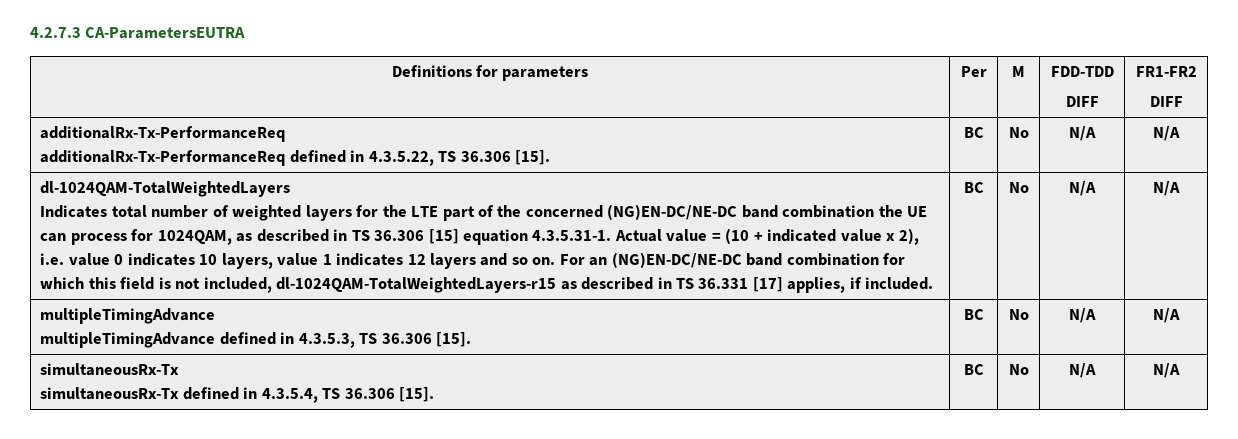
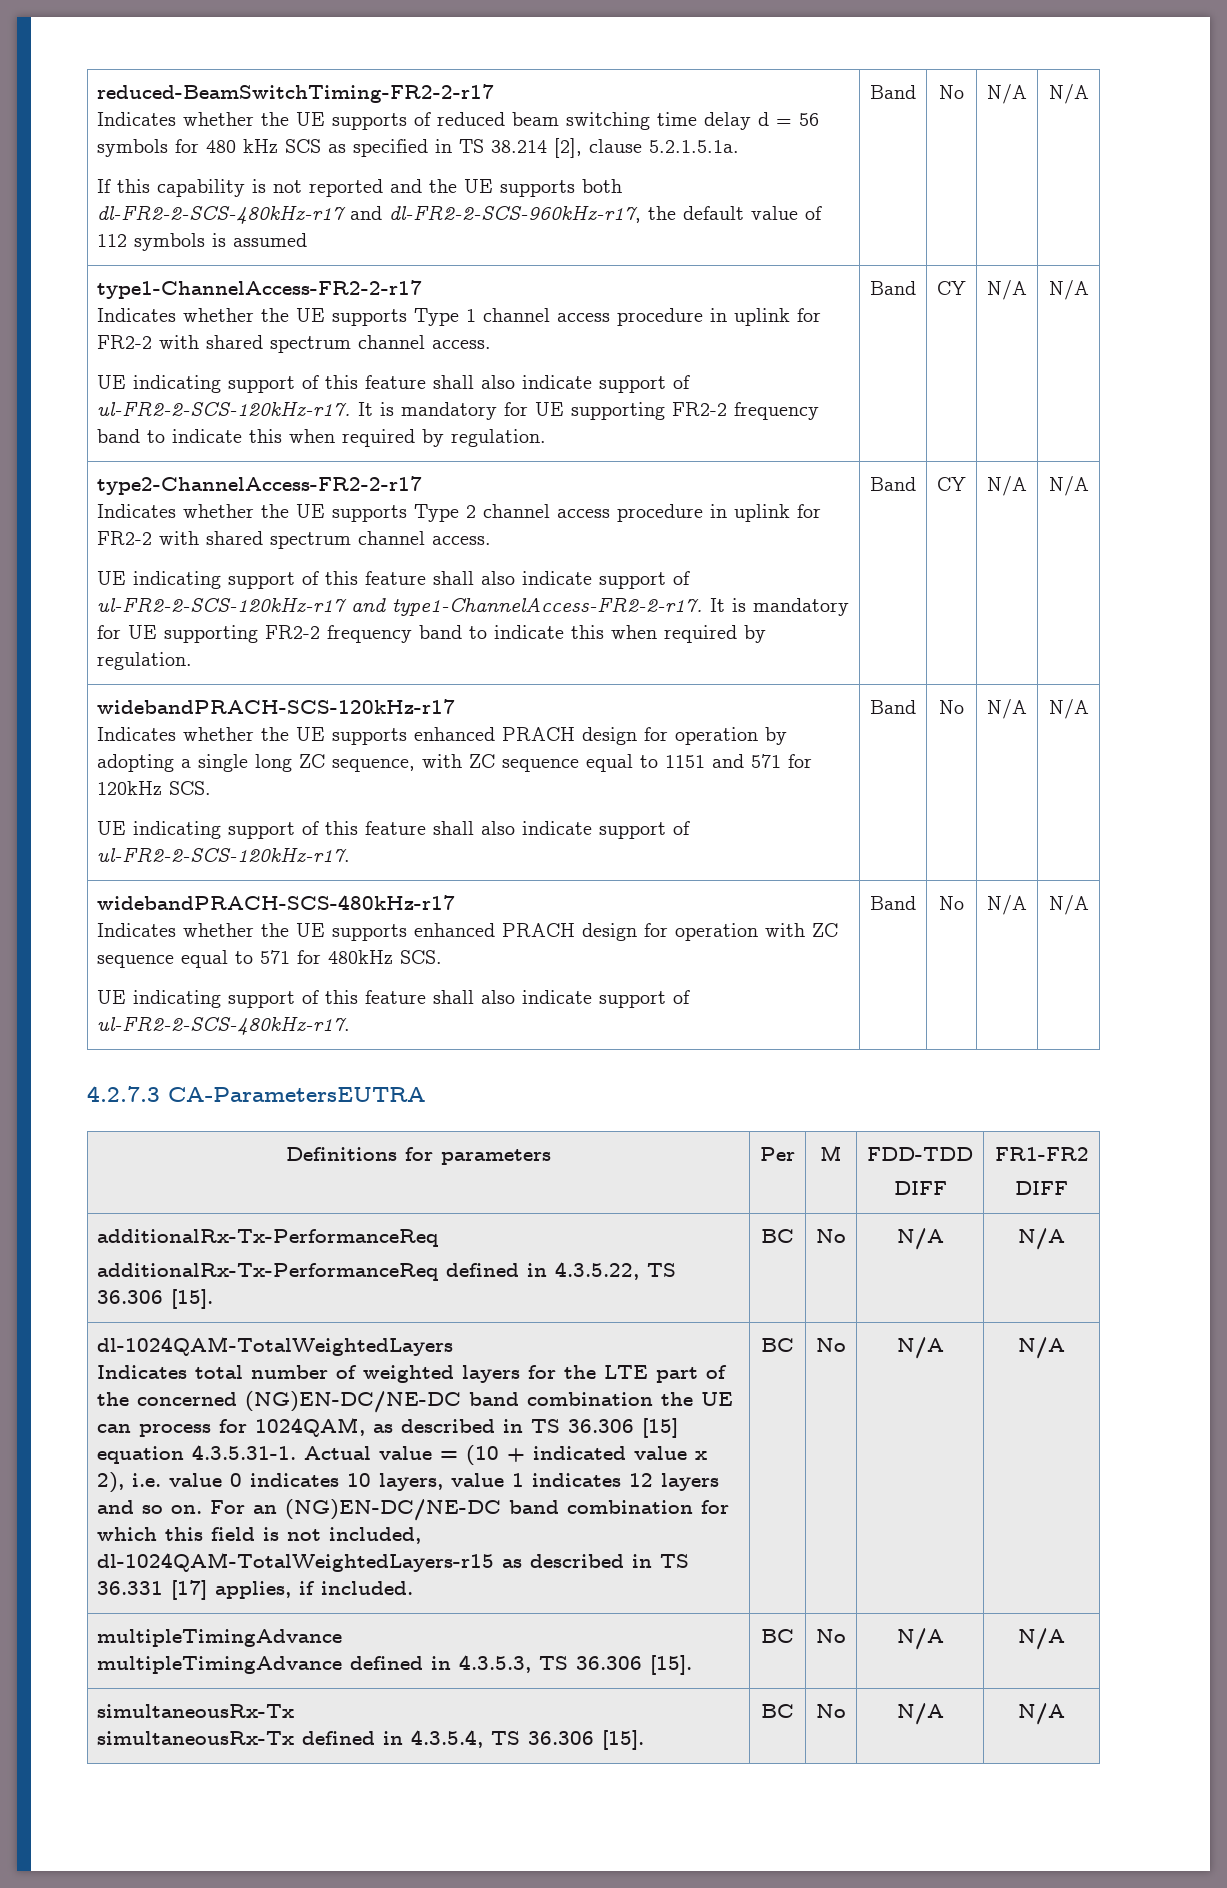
+ reduced-BeamSwitchTiming-FR2-2-r17
+ Indicates whether the UE supports of reduced beam switching time delay d = 56 symbols for 480 kHz SCS as specified in TS 38.214 [2], clause 5.2.1.5.1a.
+ If this capability is not reported and the UE supports both dl-FR2-2-SCS-480kHz-r17 and dl-FR2-2-SCS-960kHz-r17, the default value of 112 symbols is assumed | Band | No | N/A | N/A
+ type1-ChannelAccess-FR2-2-r17
+ Indicates whether the UE supports Type 1 channel access procedure in uplink for FR2-2 with shared spectrum channel access.
+ UE indicating support of this feature shall also indicate support of ul-FR2-2-SCS-120kHz-r17. It is mandatory for UE supporting FR2-2 frequency band to indicate this when required by regulation. | Band | CY | N/A | N/A
+ type2-ChannelAccess-FR2-2-r17
+ Indicates whether the UE supports Type 2 channel access procedure in uplink for FR2-2 with shared spectrum channel access.
+ UE indicating support of this feature shall also indicate support of ul-FR2-2-SCS-120kHz-r17 and type1-ChannelAccess-FR2-2-r17. It is mandatory for UE supporting FR2-2 frequency band to indicate this when required by regulation. | Band | CY | N/A | N/A
+ widebandPRACH-SCS-120kHz-r17
+ Indicates whether the UE supports enhanced PRACH design for operation by adopting a single long ZC sequence, with ZC sequence equal to 1151 and 571 for 120kHz SCS.
+ UE indicating support of this feature shall also indicate support of ul-FR2-2-SCS-120kHz-r17. | Band | No | N/A | N/A
+ widebandPRACH-SCS-480kHz-r17
+ Indicates whether the UE supports enhanced PRACH design for operation with ZC sequence equal to 571 for 480kHz SCS.
+ UE indicating support of this feature shall also indicate support of ul-FR2-2-SCS-480kHz-r17. | Band | No | N/A | N/A

